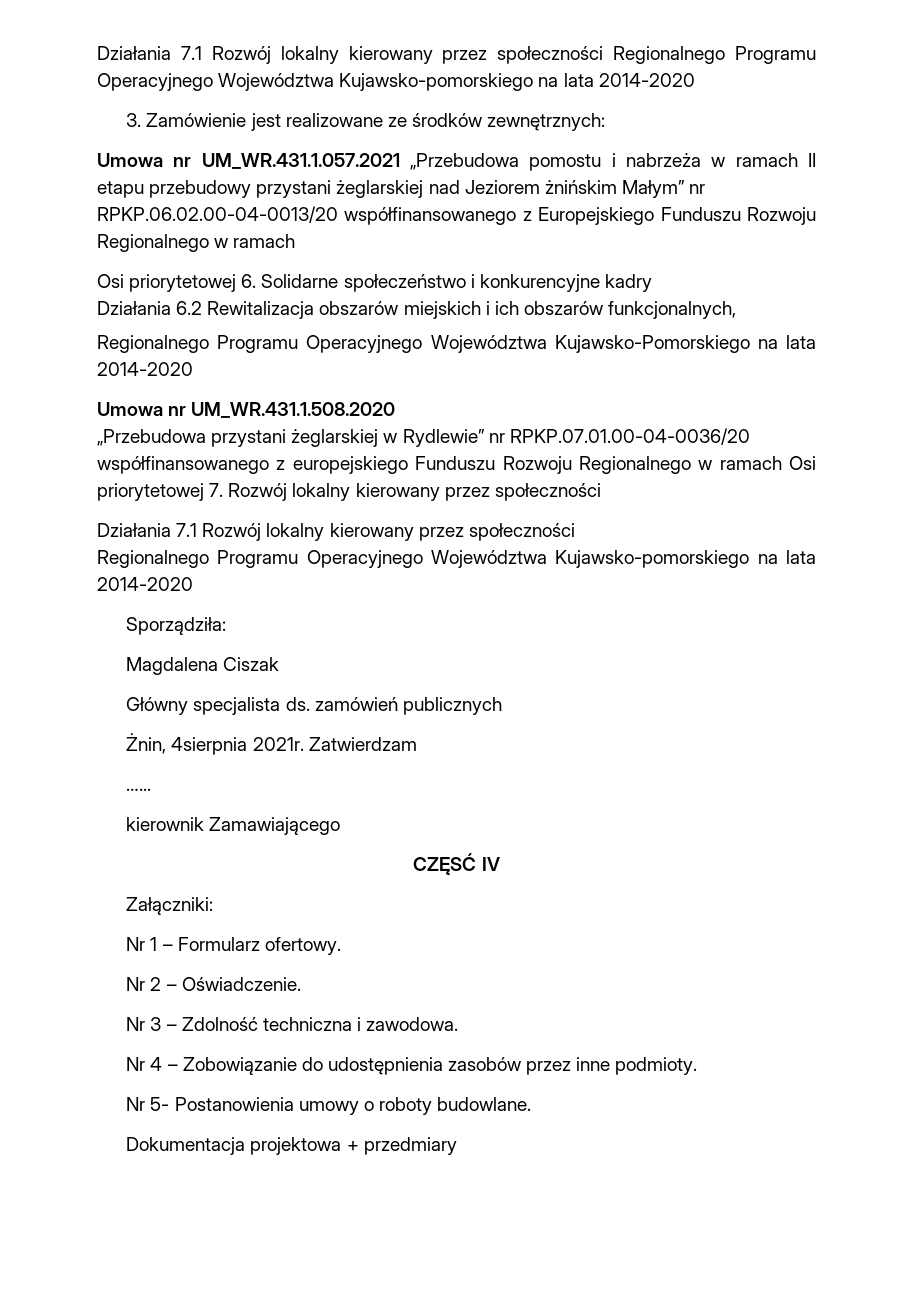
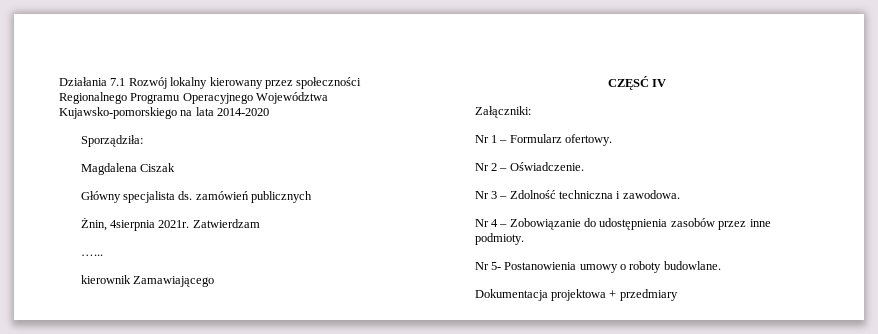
- 3. Zamówienie jest realizowane ze środków zewnętrznych:
- Umowa nr UM_WR.431.1.057.2021 „Przebudowa pomostu i nabrzeża w ramach II etapu przebudowy przystani żeglarskiej nad Jeziorem żnińskim Małym” nr RPKP.06.02.00-04-0013/20 współfinansowanego z Europejskiego Funduszu Rozwoju Regionalnego w ramach
- Osi priorytetowej 6. Solidarne społeczeństwo i konkurencyjne kadry
- Działania 6.2 Rewitalizacja obszarów miejskich i ich obszarów funkcjonalnych,
- Regionalnego Programu Operacyjnego Województwa Kujawsko-Pomorskiego na lata 2014-2020
- Umowa nr UM_WR.431.1.508.2020
- „Przebudowa przystani żeglarskiej w Rydlewie” nr RPKP.07.01.00-04-0036/20 współfinansowanego z europejskiego Funduszu Rozwoju Regionalnego w ramach Osi priorytetowej 7. Rozwój lokalny kierowany przez społeczności
- Działania 7.1 Rozwój lokalny kierowany przez społeczności
- Regionalnego Programu Operacyjnego Województwa Kujawsko-pomorskiego na lata 2014-2020

